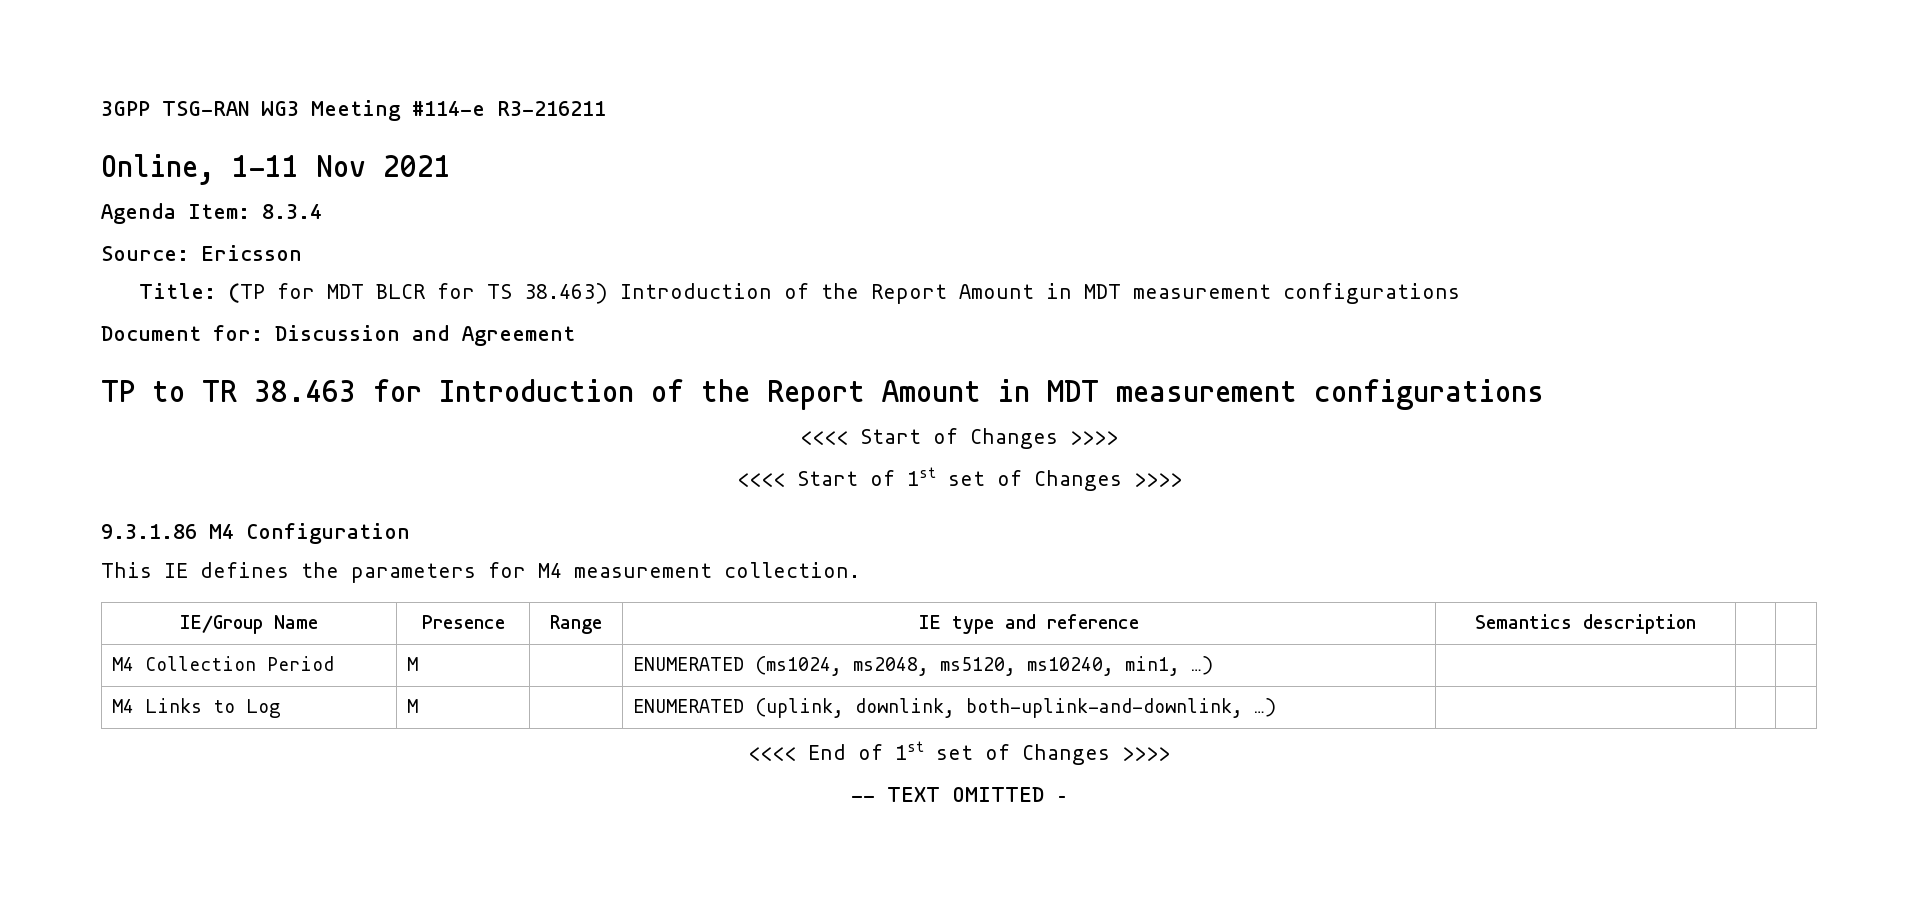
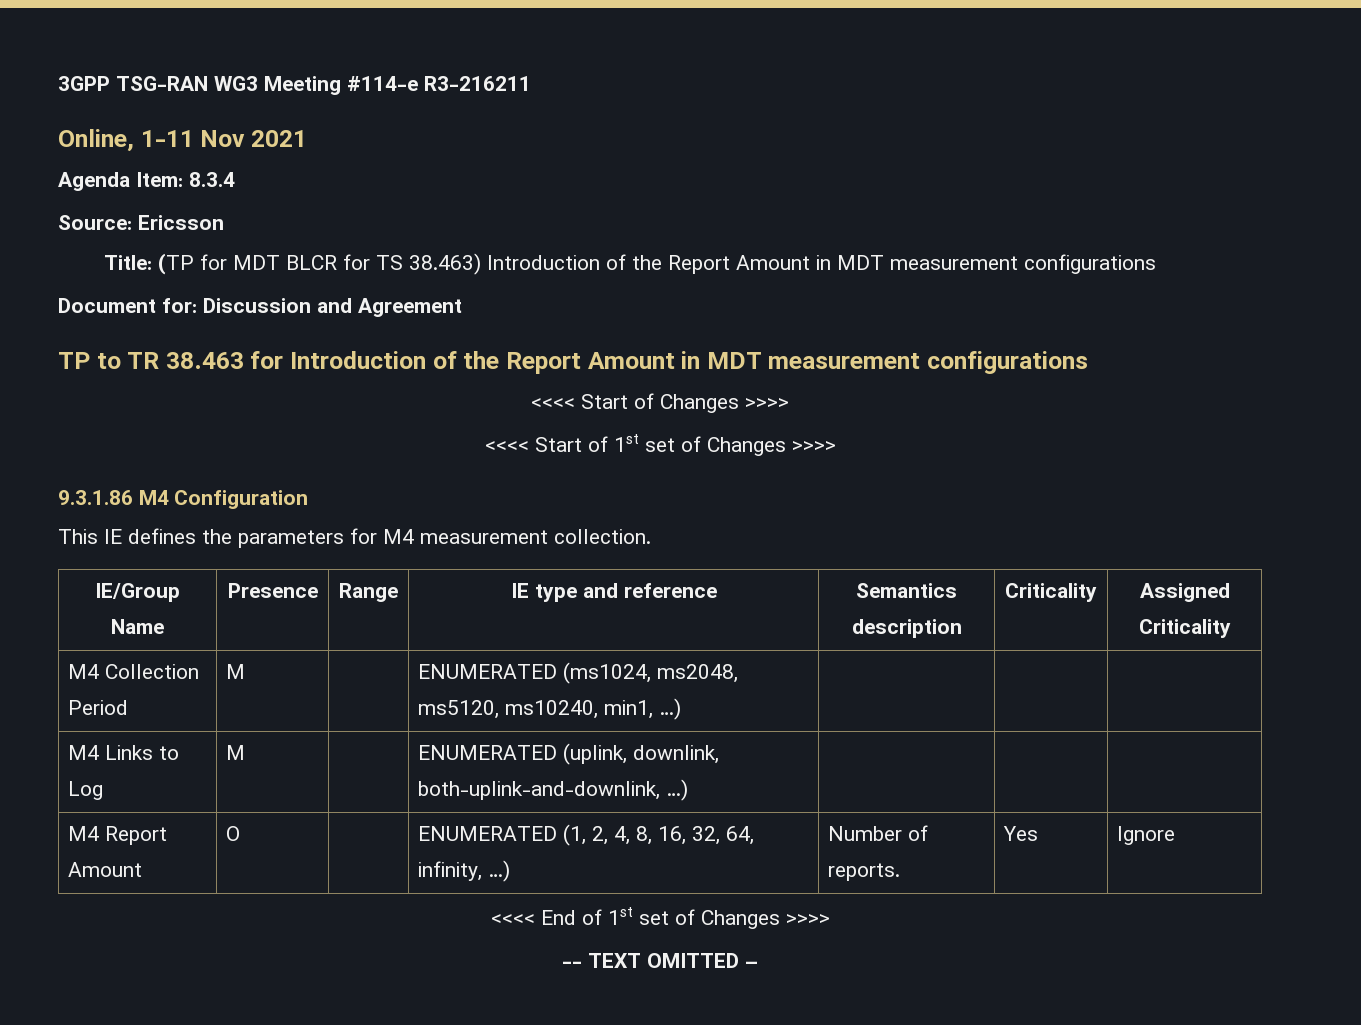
- IE/Group Name | Presence | Range | IE type and reference | Semantics description | |
+ IE/Group Name | Presence | Range | IE type and reference | Semantics description | Criticality | Assigned Criticality
+ M4 Report Amount | O | | ENUMERATED (1, 2, 4, 8, 16, 32, 64, infinity, …) | Number of reports. | Yes | Ignore

